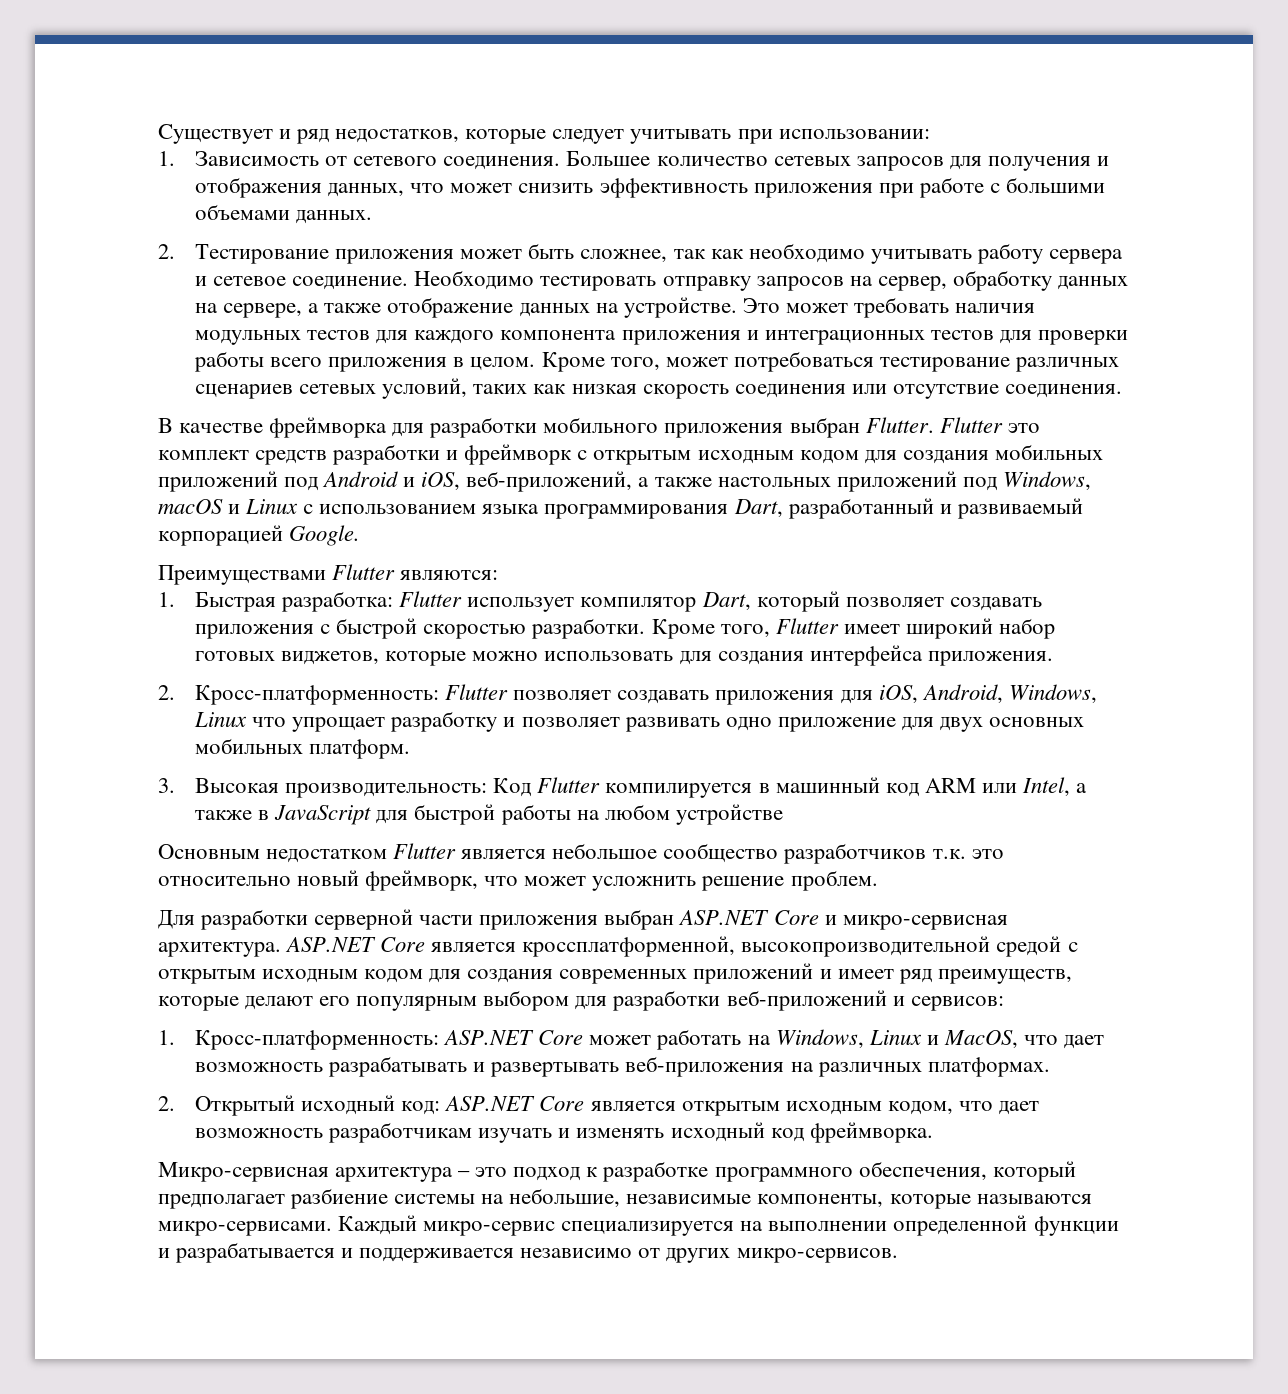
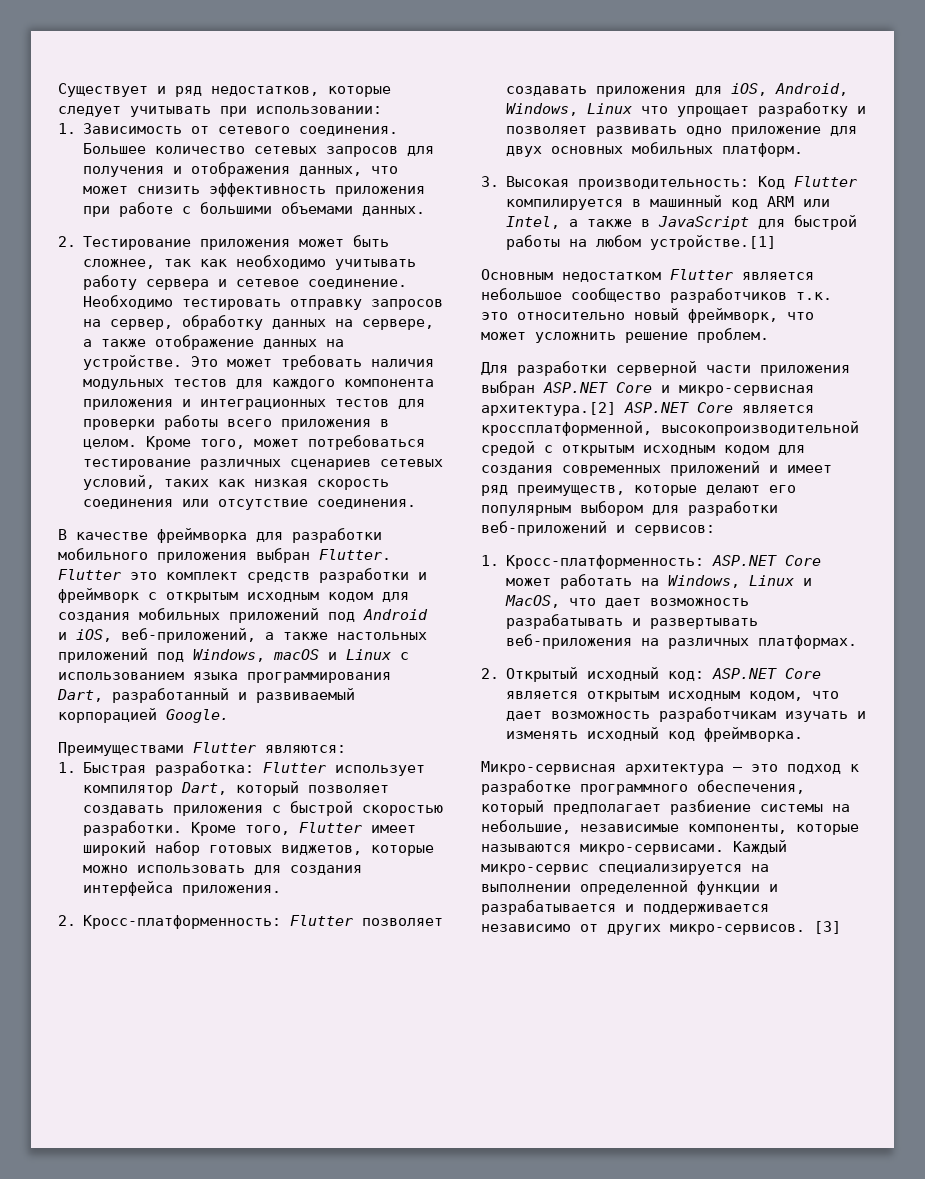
- 3. Высокая производительность: Код Flutter компилируется в машинный код ARM или Intel, а также в JavaScript для быстрой работы на любом устройстве
+ 3. Высокая производительность: Код Flutter компилируется в машинный код ARM или Intel, а также в JavaScript для быстрой работы на любом устройстве.[1]
- Для разработки серверной части приложения выбран ASP.NET Core и микро-сервисная архитектура. ASP.NET Core является кроссплатформенной, высокопроизводительной средой с открытым исходным кодом для создания современных приложений и имеет ряд преимуществ, которые делают его популярным выбором для разработки веб-приложений и сервисов:
+ Для разработки серверной части приложения выбран ASP.NET Core и микро-сервисная архитектура.[2] ASP.NET Core является кроссплатформенной, высокопроизводительной средой с открытым исходным кодом для создания современных приложений и имеет ряд преимуществ, которые делают его популярным выбором для разработки веб-приложений и сервисов:
+ [3]

